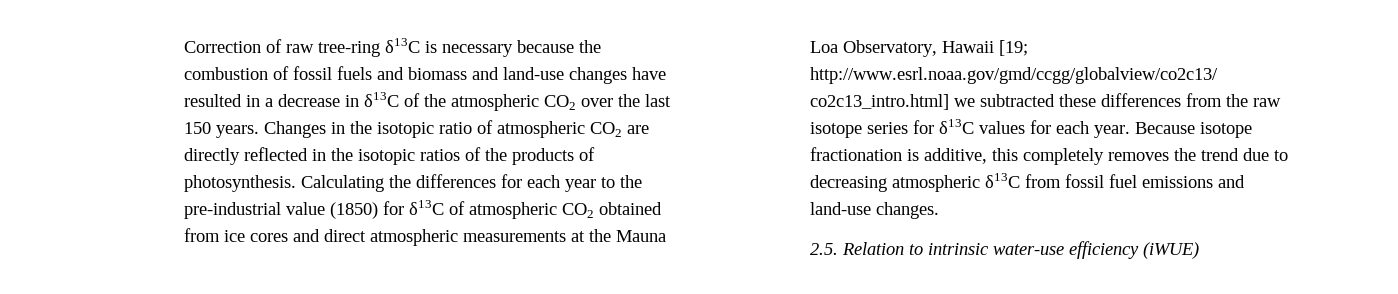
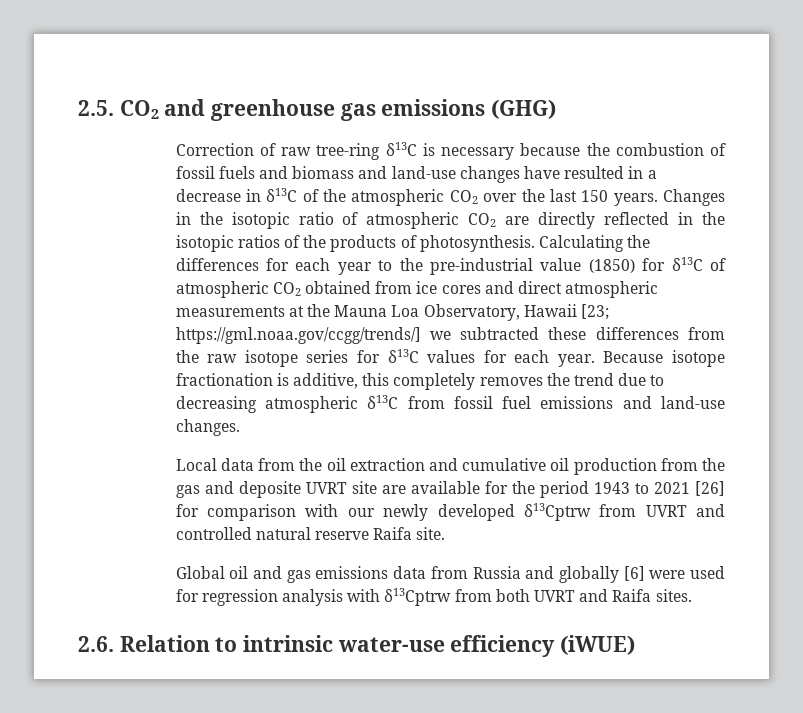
+ 2.5. CO2 and greenhouse gas emissions (GHG)
- Calculating the differences for each year to the pre-industrial value (1850) for δ13C of atmospheric CO2 obtained from ice cores and direct atmospheric measurements at the Mauna Loa Observatory, Hawaii [19; http://www.esrl.noaa.gov/gmd/ccgg/globalview/co2c13/ co2c13_intro.html] we subtracted these differences from the raw isotope series for δ13C values for each year.
+ Calculating the differences for each year to the pre-industrial value (1850) for δ13C of atmospheric CO2 obtained from ice cores and direct atmospheric measurements at the Mauna Loa Observatory, Hawaii [23; https://gml.noaa.gov/ccgg/trends/] we subtracted these differences from the raw isotope series for δ13C values for each year.
- 2.5. Relation to intrinsic water-use efficiency (iWUE)
+ Local data from the oil extraction and cumulative oil production from the gas and deposite UVRT site are available for the period 1943 to 2021 [26] for comparison with our newly developed δ13Cptrw from UVRT and controlled natural reserve Raifa site.
+ Global oil and gas emissions data from Russia and globally [6] were used for regression analysis with δ13Cptrw from both UVRT and Raifa sites.
+ 2.6. Relation to intrinsic water-use efficiency (iWUE)

